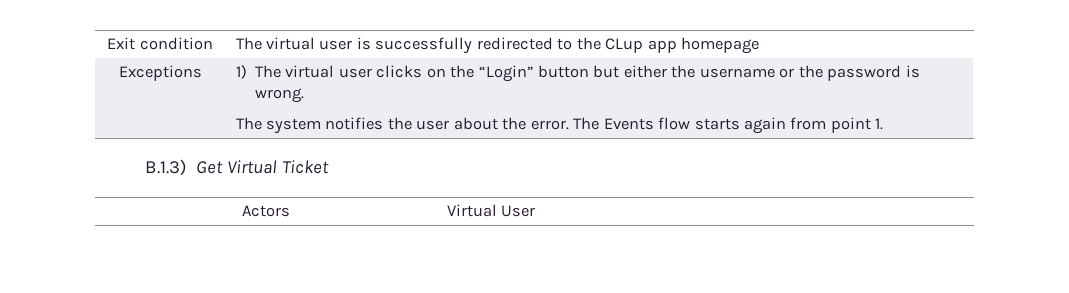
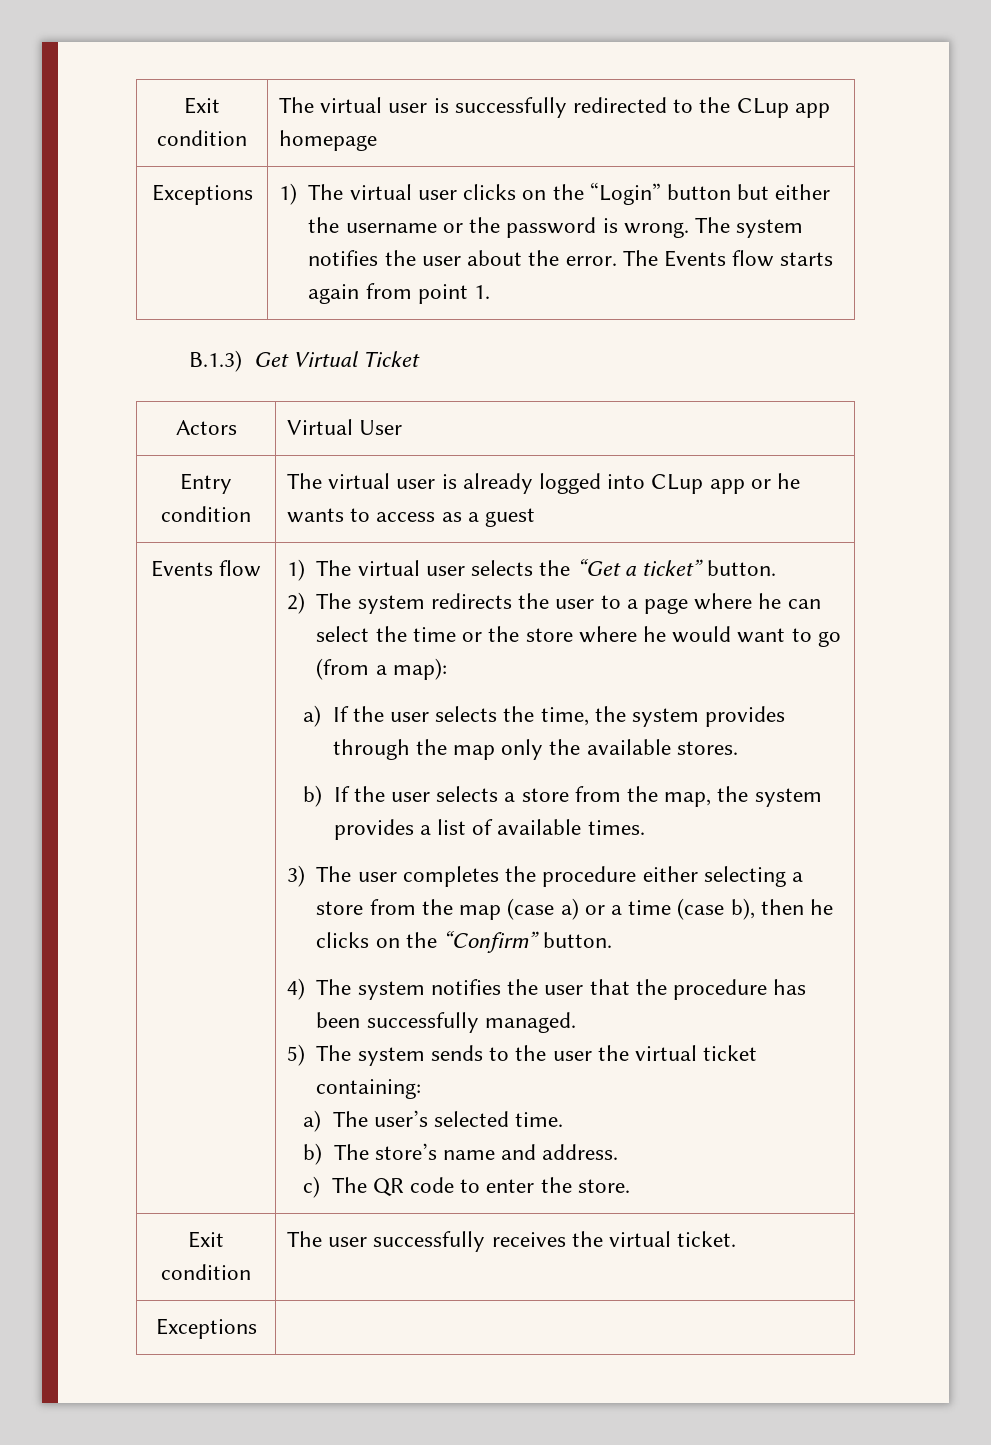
- Exceptions | 1) The virtual user clicks on the “Login” button but either the username or the password is wrong.
- The system notifies the user about the error. The Events flow starts again from point 1.
+ Exceptions | 1) The virtual user clicks on the “Login” button but either the username or the password is wrong. The system notifies the user about the error. The Events flow starts again from point 1.
+ Entry condition | The virtual user is already logged into CLup app or he wants to access as a guest
+ Events flow | 1) The virtual user selects the “Get a ticket” button.
+ 2) The system redirects the user to a page where he can select the time or the store where he would want to go (from a map):
+ a) If the user selects the time, the system provides through the map only the available stores.
+ b) If the user selects a store from the map, the system provides a list of available times.
+ 3) The user completes the procedure either selecting a store from the map (case a) or a time (case b), then he clicks on the “Confirm” button.
+ 4) The system notifies the user that the procedure has been successfully managed.
+ 5) The system sends to the user the virtual ticket containing:
+ a) The user’s selected time.
+ b) The store’s name and address.
+ c) The QR code to enter the store.
+ Exit condition | The user successfully receives the virtual ticket.
+ Exceptions |

